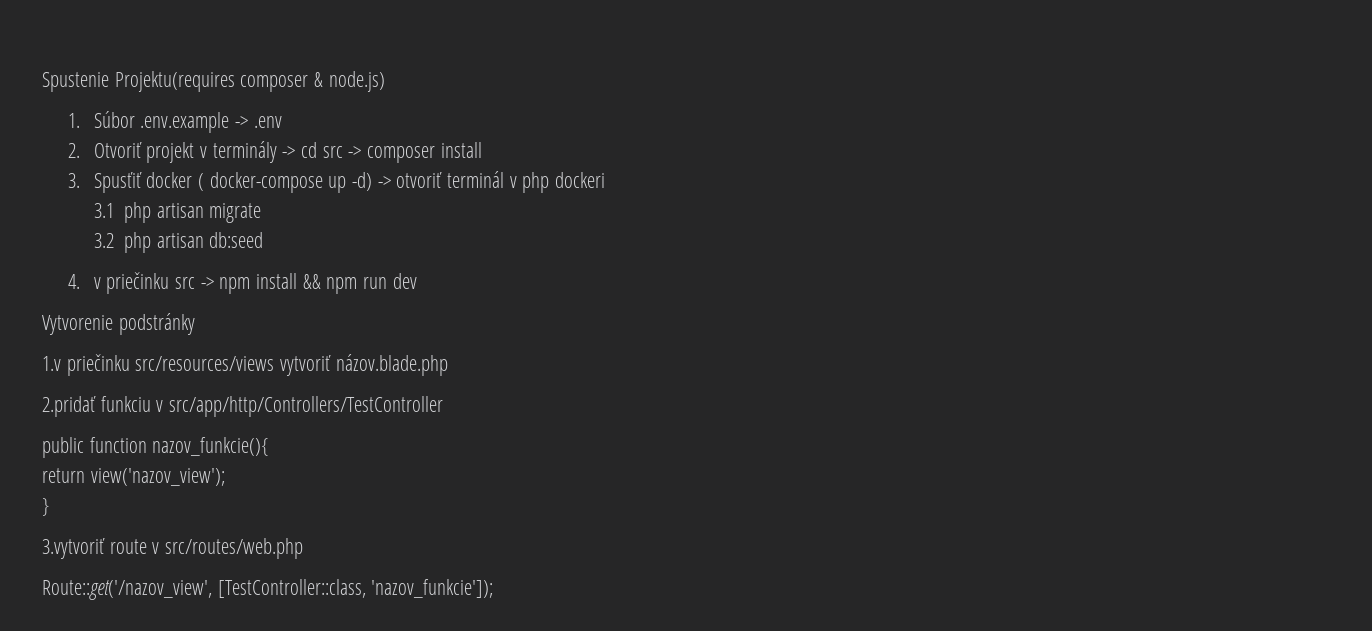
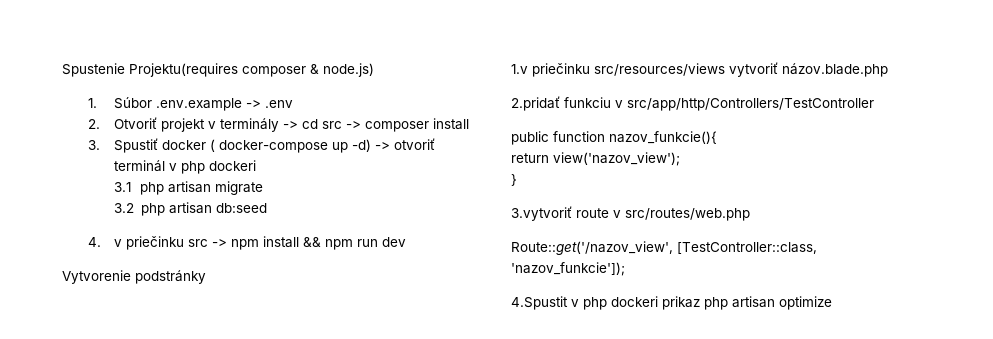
- 3. Spusťiť docker ( docker-compose up -d) -> otvoriť terminál v php dockeri
+ 3. Spustiť docker ( docker-compose up -d) -> otvoriť terminál v php dockeri
+ 4.Spustit v php dockeri prikaz php artisan optimize

